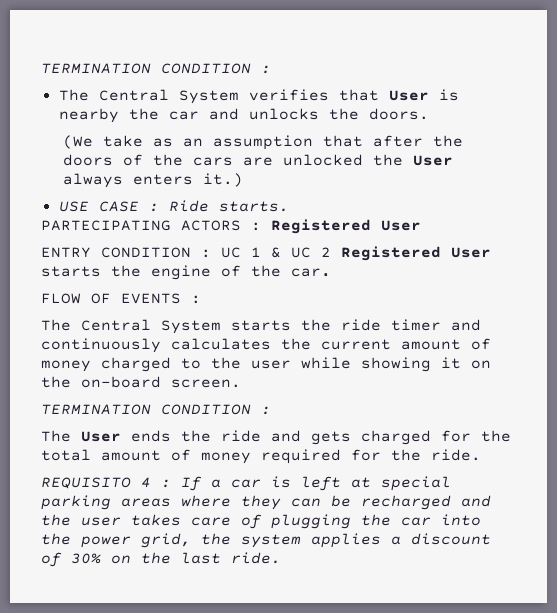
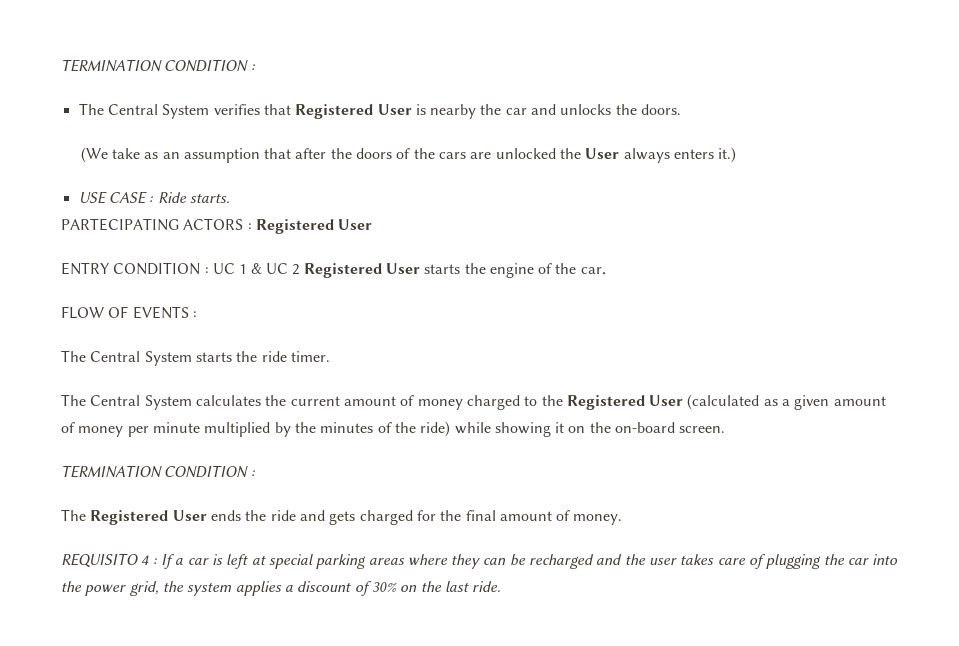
- The Central System verifies that User is nearby the car and unlocks the doors.
+ The Central System verifies that Registered User is nearby the car and unlocks the doors.
- The Central System starts the ride timer and continuously calculates the current amount of money charged to the user while showing it on the on-board screen.
+ The Central System starts the ride timer.
+ The Central System calculates the current amount of money charged to the Registered User (calculated as a given amount of money per minute multiplied by the minutes of the ride) while showing it on the on-board screen.
- The User ends the ride and gets charged for the total amount of money required for the ride.
+ The Registered User ends the ride and gets charged for the final amount of money.

